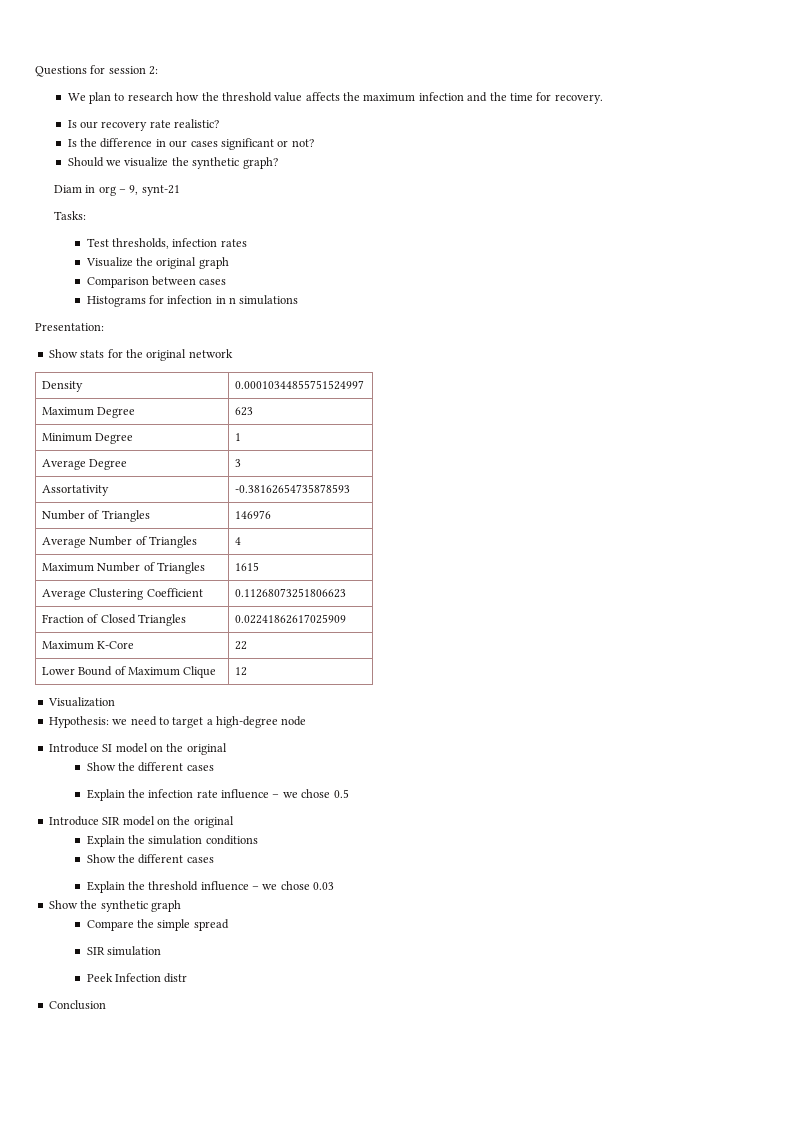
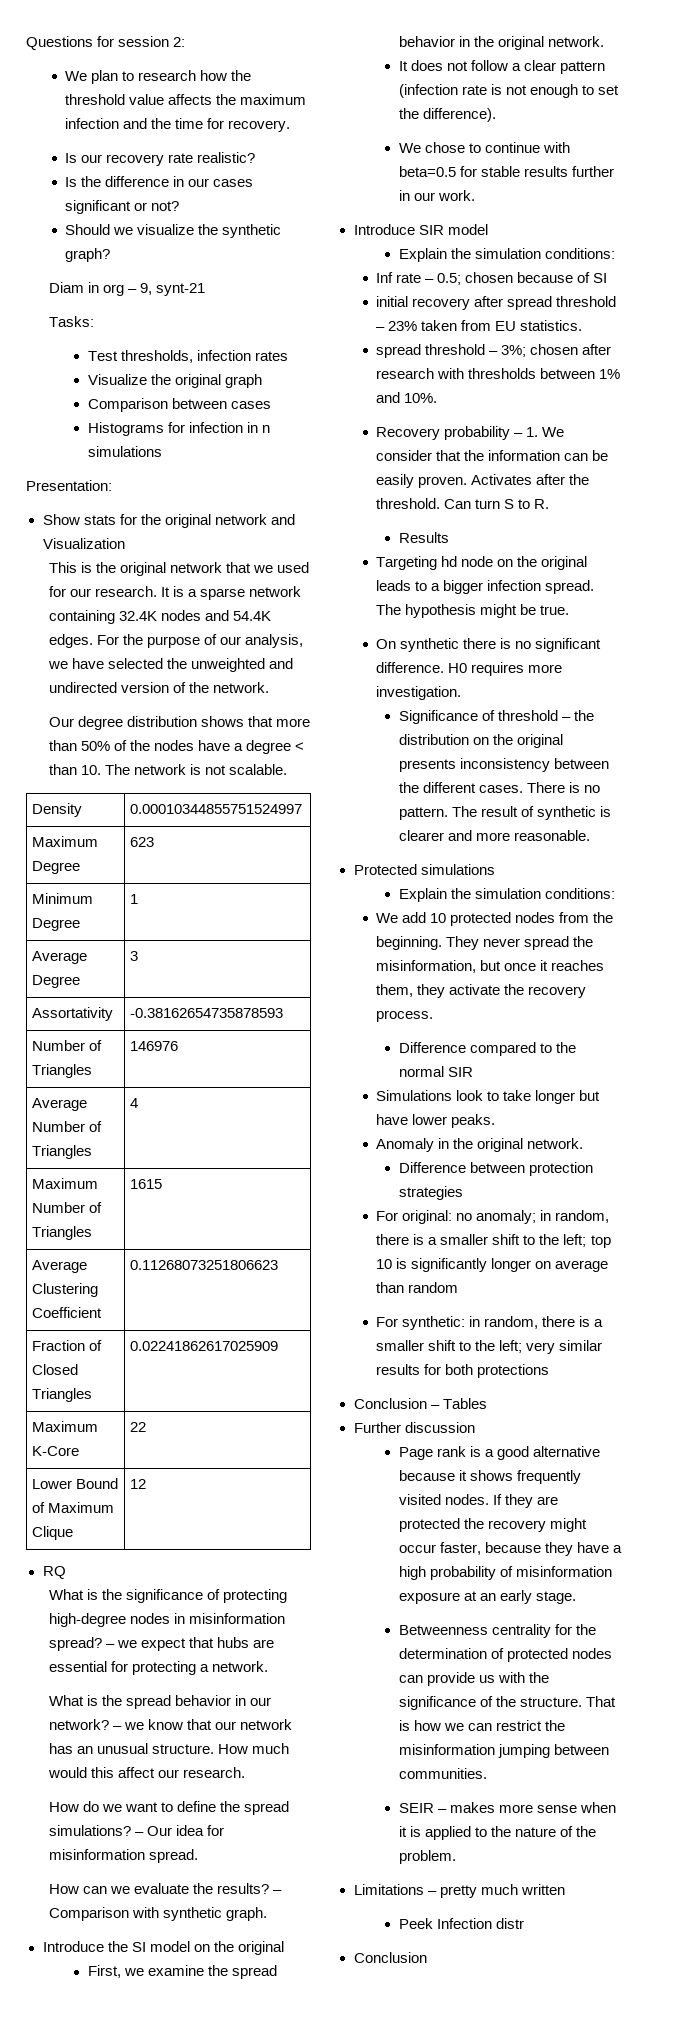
- Show stats for the original network
+ Show stats for the original network and Visualization
+ This is the original network that we used for our research. It is a sparse network containing 32.4K nodes and 54.4K edges. For the purpose of our analysis, we have selected the unweighted and undirected version of the network.
+ Our degree distribution shows that more than 50% of the nodes have a degree < than 10. The network is not scalable.
- Visualization
- Hypothesis: we need to target a high-degree node
- Introduce SI model on the original
- Show the different cases
- Explain the infection rate influence – we chose 0.5
+ RQ
+ What is the significance of protecting high-degree nodes in misinformation spread? – we expect that hubs are essential for protecting a network.
+ What is the spread behavior in our network? – we know that our network has an unusual structure. How much would this affect our research.
+ How do we want to define the spread simulations? – Our idea for misinformation spread.
+ How can we evaluate the results? – Comparison with synthetic graph.
+ Introduce the SI model on the original
+ First, we examine the spread behavior in the original network.
+ It does not follow a clear pattern (infection rate is not enough to set the difference).
+ We chose to continue with beta=0.5 for stable results further in our work.
- Introduce SIR model on the original
- Explain the simulation conditions
- Show the different cases
- Explain the threshold influence – we chose 0.03
- Show the synthetic graph
- Compare the simple spread
- SIR simulation
+ Introduce SIR model
+ Explain the simulation conditions:
+ Inf rate – 0.5; chosen because of SI
+ initial recovery after spread threshold – 23% taken from EU statistics.
+ spread threshold – 3%; chosen after research with thresholds between 1% and 10%.
+ Recovery probability – 1. We consider that the information can be easily proven. Activates after the threshold. Can turn S to R.
+ Results
+ Targeting hd node on the original leads to a bigger infection spread. The hypothesis might be true.
+ On synthetic there is no significant difference. H0 requires more investigation.
+ Significance of threshold – the distribution on the original presents inconsistency between the different cases. There is no pattern. The result of synthetic is clearer and more reasonable.
+ Protected simulations
+ Explain the simulation conditions:
+ We add 10 protected nodes from the beginning. They never spread the misinformation, but once it reaches them, they activate the recovery process.
+ Difference compared to the normal SIR
+ Simulations look to take longer but have lower peaks.
+ Anomaly in the original network.
+ Difference between protection strategies
+ For original: no anomaly; in random, there is a smaller shift to the left; top 10 is significantly longer on average than random
+ For synthetic: in random, there is a smaller shift to the left; very similar results for both protections
+ Conclusion – Tables
+ Further discussion
+ Page rank is a good alternative because it shows frequently visited nodes. If they are protected the recovery might occur faster, because they have a high probability of misinformation exposure at an early stage.
+ Betweenness centrality for the determination of protected nodes can provide us with the significance of the structure. That is how we can restrict the misinformation jumping between communities.
+ SEIR – makes more sense when it is applied to the nature of the problem.
+ Limitations – pretty much written

